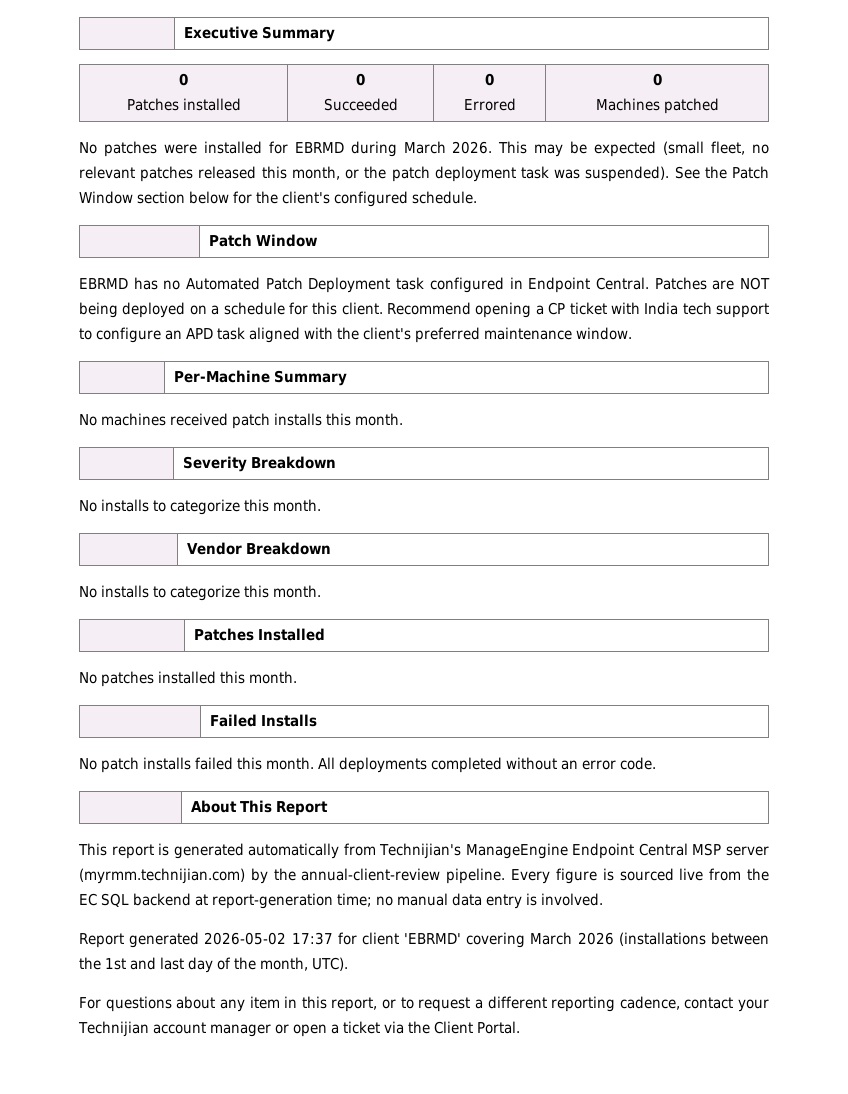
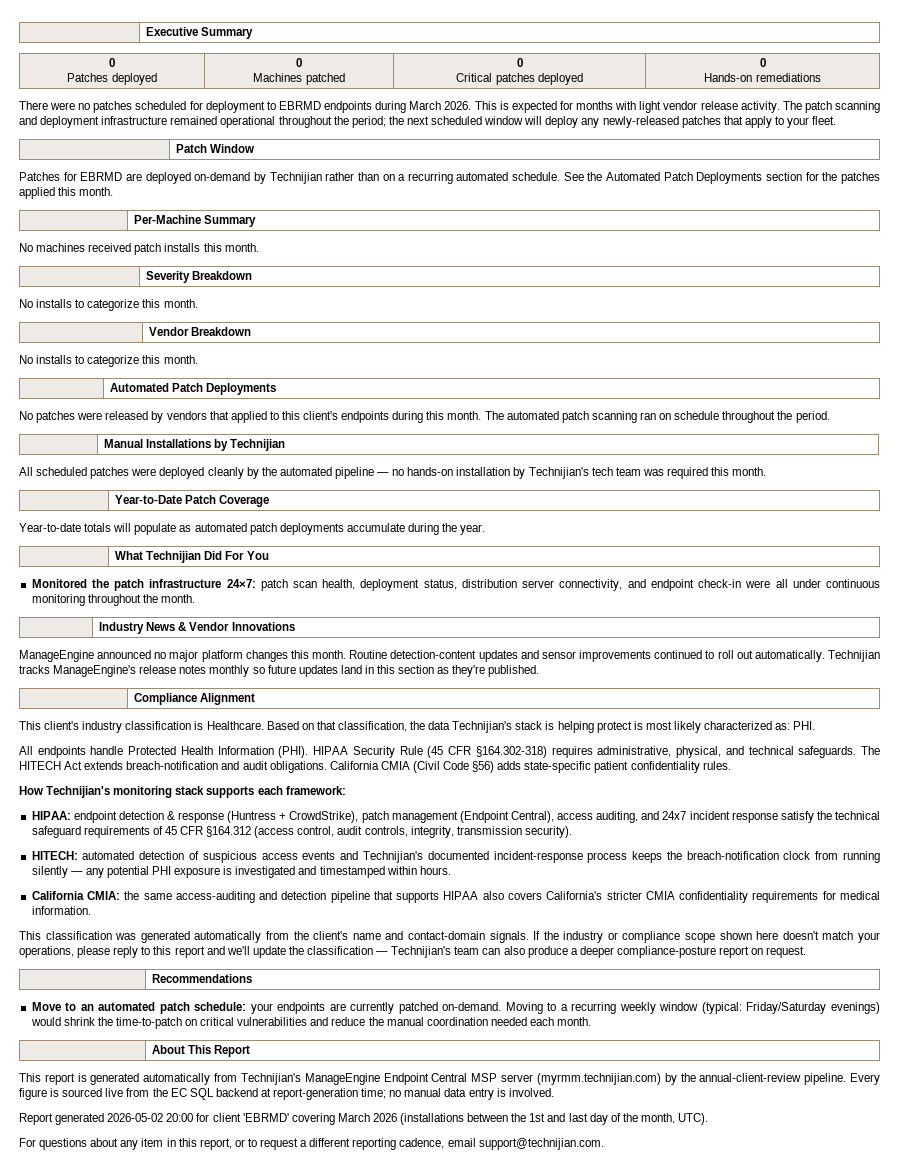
  | Executive Summary
  0
- Patches installed | 0
- Succeeded | 0
- Errored | 0
- Machines patched
- No patches were installed for EBRMD during March 2026. This may be expected (small fleet, no relevant patches released this month, or the patch deployment task was suspended). See the Patch Window section below for the client's configured schedule.
+ Patches deployed | 0
+ Machines patched | 0
+ Critical patches deployed | 0
+ Hands-on remediations
+ There were no patches scheduled for deployment to EBRMD endpoints during March 2026. This is expected for months with light vendor release activity. The patch scanning and deployment infrastructure remained operational throughout the period; the next scheduled window will deploy any newly-released patches that apply to your fleet.
  | Patch Window
- EBRMD has no Automated Patch Deployment task configured in Endpoint Central. Patches are NOT being deployed on a schedule for this client. Recommend opening a CP ticket with India tech support to configure an APD task aligned with the client's preferred maintenance window.
+ Patches for EBRMD are deployed on-demand by Technijian rather than on a recurring automated schedule. See the Automated Patch Deployments section for the patches applied this month.
- | Patches Installed
- No patches installed this month.
- | Failed Installs
- No patch installs failed this month. All deployments completed without an error code.
+ | Automated Patch Deployments
+ No patches were released by vendors that applied to this client's endpoints during this month. The automated patch scanning ran on schedule throughout the period.
+ | Manual Installations by Technijian
+ All scheduled patches were deployed cleanly by the automated pipeline — no hands-on installation by Technijian's tech team was required this month.
+ | Year-to-Date Patch Coverage
+ Year-to-date totals will populate as automated patch deployments accumulate during the year.
+ | What Technijian Did For You
+ Monitored the patch infrastructure 24×7: patch scan health, deployment status, distribution server connectivity, and endpoint check-in were all under continuous monitoring throughout the month.
+ | Industry News & Vendor Innovations
+ ManageEngine announced no major platform changes this month. Routine detection-content updates and sensor improvements continued to roll out automatically. Technijian tracks ManageEngine's release notes monthly so future updates land in this section as they're published.
+ | Compliance Alignment
+ This client's industry classification is Healthcare. Based on that classification, the data Technijian's stack is helping protect is most likely characterized as: PHI.
+ All endpoints handle Protected Health Information (PHI). HIPAA Security Rule (45 CFR §164.302-318) requires administrative, physical, and technical safeguards. The HITECH Act extends breach-notification and audit obligations. California CMIA (Civil Code §56) adds state-specific patient confidentiality rules.
+ How Technijian's monitoring stack supports each framework:
+ HIPAA: endpoint detection & response (Huntress + CrowdStrike), patch management (Endpoint Central), access auditing, and 24x7 incident response satisfy the technical safeguard requirements of 45 CFR §164.312 (access control, audit controls, integrity, transmission security).
+ HITECH: automated detection of suspicious access events and Technijian's documented incident-response process keeps the breach-notification clock from running silently — any potential PHI exposure is investigated and timestamped within hours.
+ California CMIA: the same access-auditing and detection pipeline that supports HIPAA also covers California's stricter CMIA confidentiality requirements for medical information.
+ This classification was generated automatically from the client's name and contact-domain signals. If the industry or compliance scope shown here doesn't match your operations, please reply to this report and we'll update the classification — Technijian's team can also produce a deeper compliance-posture report on request.
+ | Recommendations
+ Move to an automated patch schedule: your endpoints are currently patched on-demand. Moving to a recurring weekly window (typical: Friday/Saturday evenings) would shrink the time-to-patch on critical vulnerabilities and reduce the manual coordination needed each month.
- Report generated 2026-05-02 17:37 for client 'EBRMD' covering March 2026 (installations between the 1st and last day of the month, UTC).
+ Report generated 2026-05-02 20:00 for client 'EBRMD' covering March 2026 (installations between the 1st and last day of the month, UTC).
- For questions about any item in this report, or to request a different reporting cadence, contact your Technijian account manager or open a ticket via the Client Portal.
+ For questions about any item in this report, or to request a different reporting cadence, email support@technijian.com.

